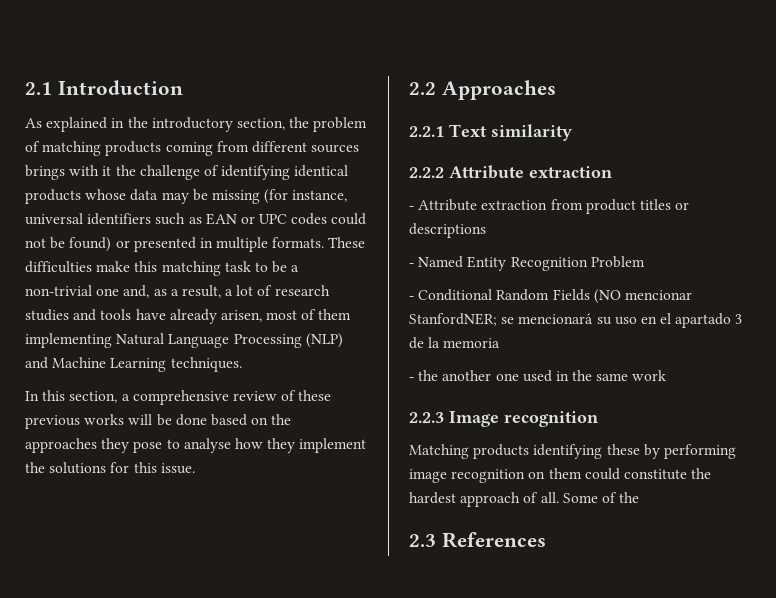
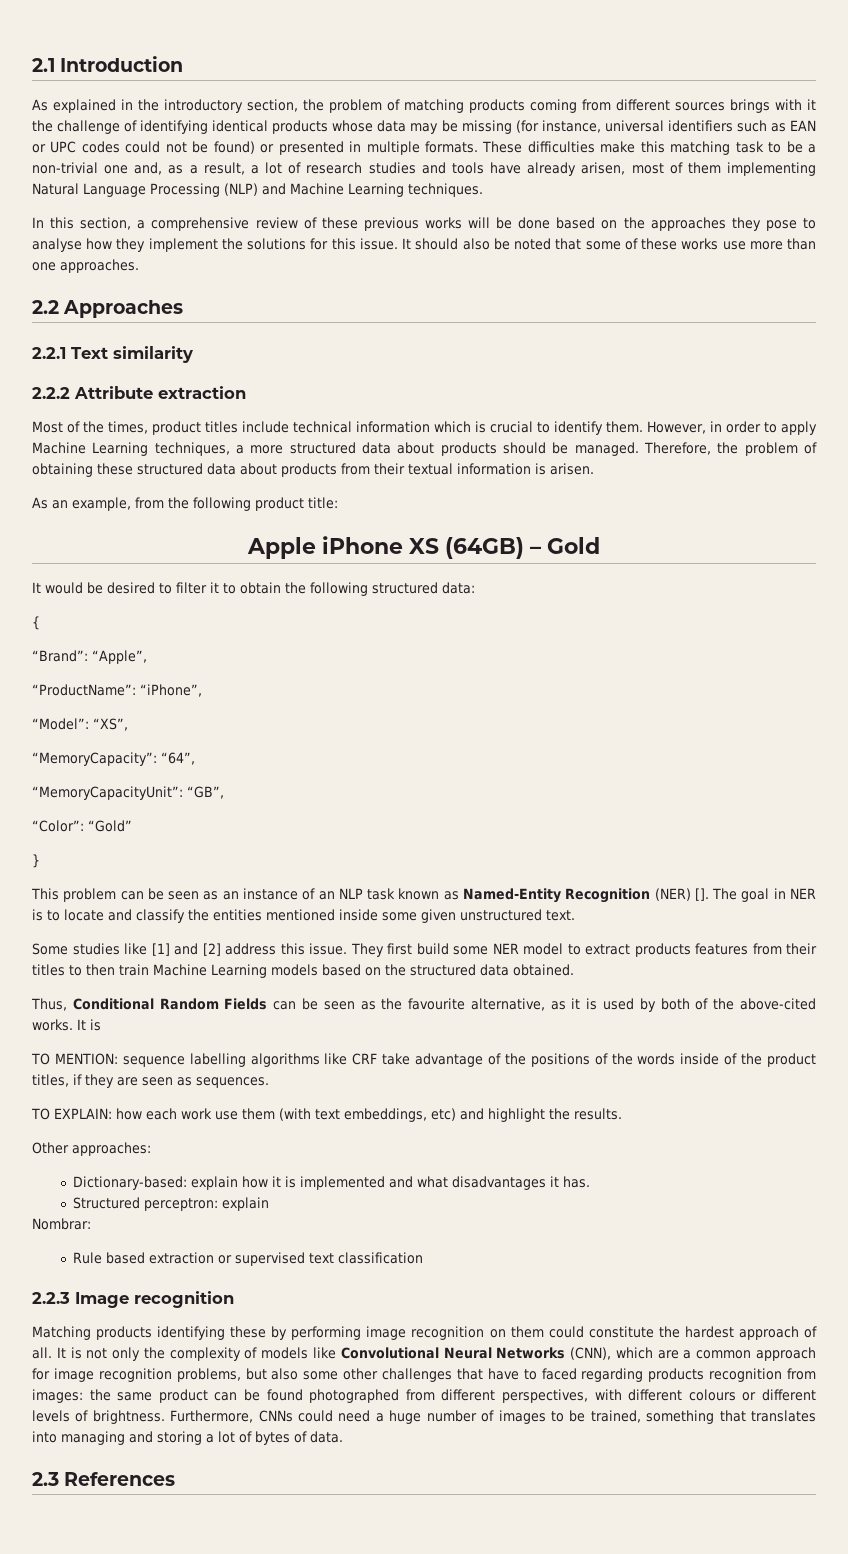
+ It should also be noted that some of these works use more than one approaches.
- - Attribute extraction from product titles or descriptions
- - Named Entity Recognition Problem
- - Conditional Random Fields (NO mencionar StanfordNER; se mencionará su uso en el apartado 3 de la memoria
- - the another one used in the same work
+ Most of the times, product titles include technical information which is crucial to identify them. However, in order to apply Machine Learning techniques, a more structured data about products should be managed. Therefore, the problem of obtaining these structured data about products from their textual information is arisen.
+ As an example, from the following product title:
+ Apple iPhone XS (64GB) – Gold
+ It would be desired to filter it to obtain the following structured data:
+ {
+ “Brand”: “Apple”,
+ “ProductName”: “iPhone”,
+ “Model”: “XS”,
+ “MemoryCapacity”: “64”,
+ “MemoryCapacityUnit”: “GB”,
+ “Color”: “Gold”
+ }
+ This problem can be seen as an instance of an NLP task known as Named-Entity Recognition (NER) []. The goal in NER is to locate and classify the entities mentioned inside some given unstructured text.
+ Some studies like [1] and [2] address this issue. They first build some NER model to extract products features from their titles to then train Machine Learning models based on the structured data obtained.
+ Thus, Conditional Random Fields can be seen as the favourite alternative, as it is used by both of the above-cited works. It is
+ TO MENTION: sequence labelling algorithms like CRF take advantage of the positions of the words inside of the product titles, if they are seen as sequences.
+ TO EXPLAIN: how each work use them (with text embeddings, etc) and highlight the results.
+ Other approaches:
+ Dictionary-based: explain how it is implemented and what disadvantages it has.
+ Structured perceptron: explain
+ Nombrar:
+ Rule based extraction or supervised text classification
- Some of the
+ It is not only the complexity of models like Convolutional Neural Networks (CNN), which are a common approach for image recognition problems, but also some other challenges that have to faced regarding products recognition from images: the same product can be found photographed from different perspectives, with different colours or different levels of brightness. Furthermore, CNNs could need a huge number of images to be trained, something that translates into managing and storing a lot of bytes of data.

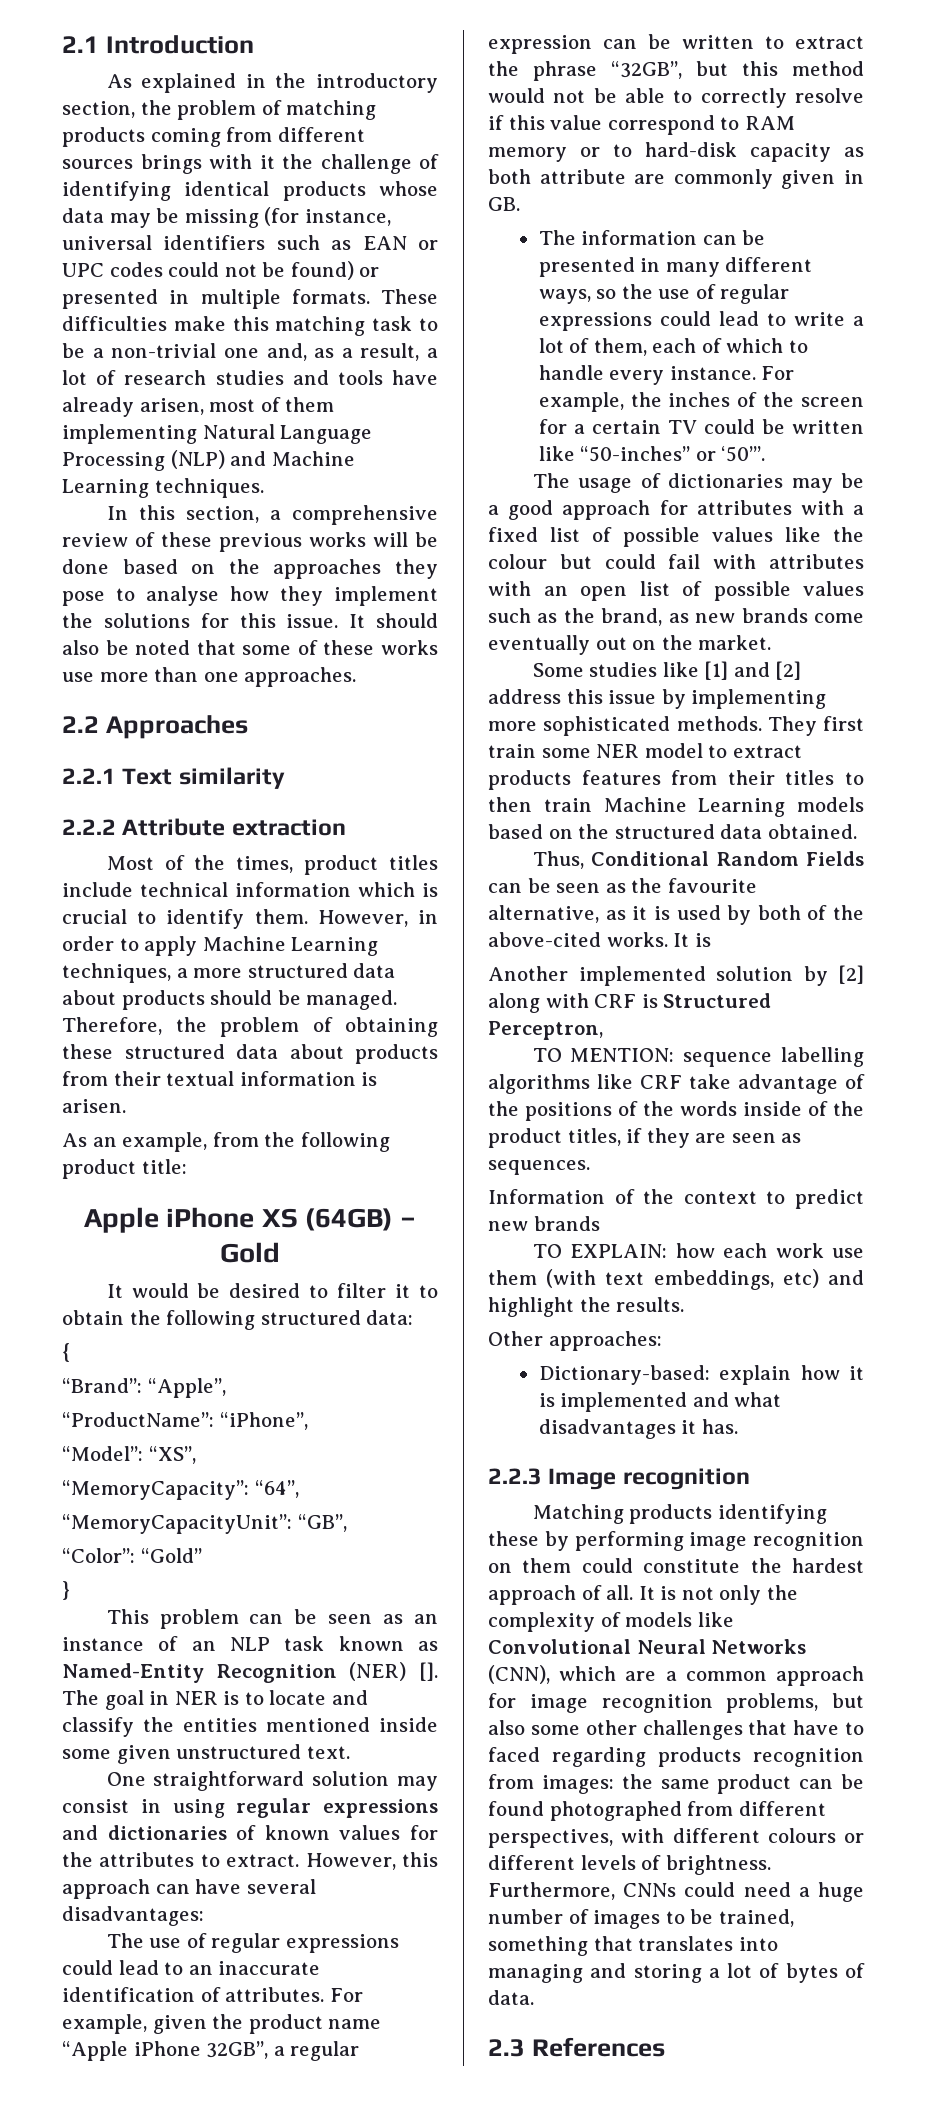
+ One straightforward solution may consist in using regular expressions and dictionaries of known values for the attributes to extract. However, this approach can have several disadvantages:
+ The use of regular expressions could lead to an inaccurate identification of attributes. For example, given the product name “Apple iPhone 32GB”, a regular expression can be written to extract the phrase “32GB”, but this method would not be able to correctly resolve if this value correspond to RAM memory or to hard-disk capacity as both attribute are commonly given in GB.
+ The information can be presented in many different ways, so the use of regular expressions could lead to write a lot of them, each of which to handle every instance. For example, the inches of the screen for a certain TV could be written like “50-inches” or ‘50”’.
+ The usage of dictionaries may be a good approach for attributes with a fixed list of possible values like the colour but could fail with attributes with an open list of possible values such as the brand, as new brands come eventually out on the market.
- Some studies like [1] and [2] address this issue.
+ Some studies like [1] and [2] address this issue by implementing more sophisticated methods.
- They first build some NER model to extract products features from their titles to then train Machine Learning models based on the structured data obtained.
+ They first train some NER model to extract products features from their titles to then train Machine Learning models based on the structured data obtained.
+ Another implemented solution by [2] along with CRF is Structured Perceptron,
+ Information of the context to predict new brands
- Structured perceptron: explain
- Nombrar:
- Rule based extraction or supervised text classification

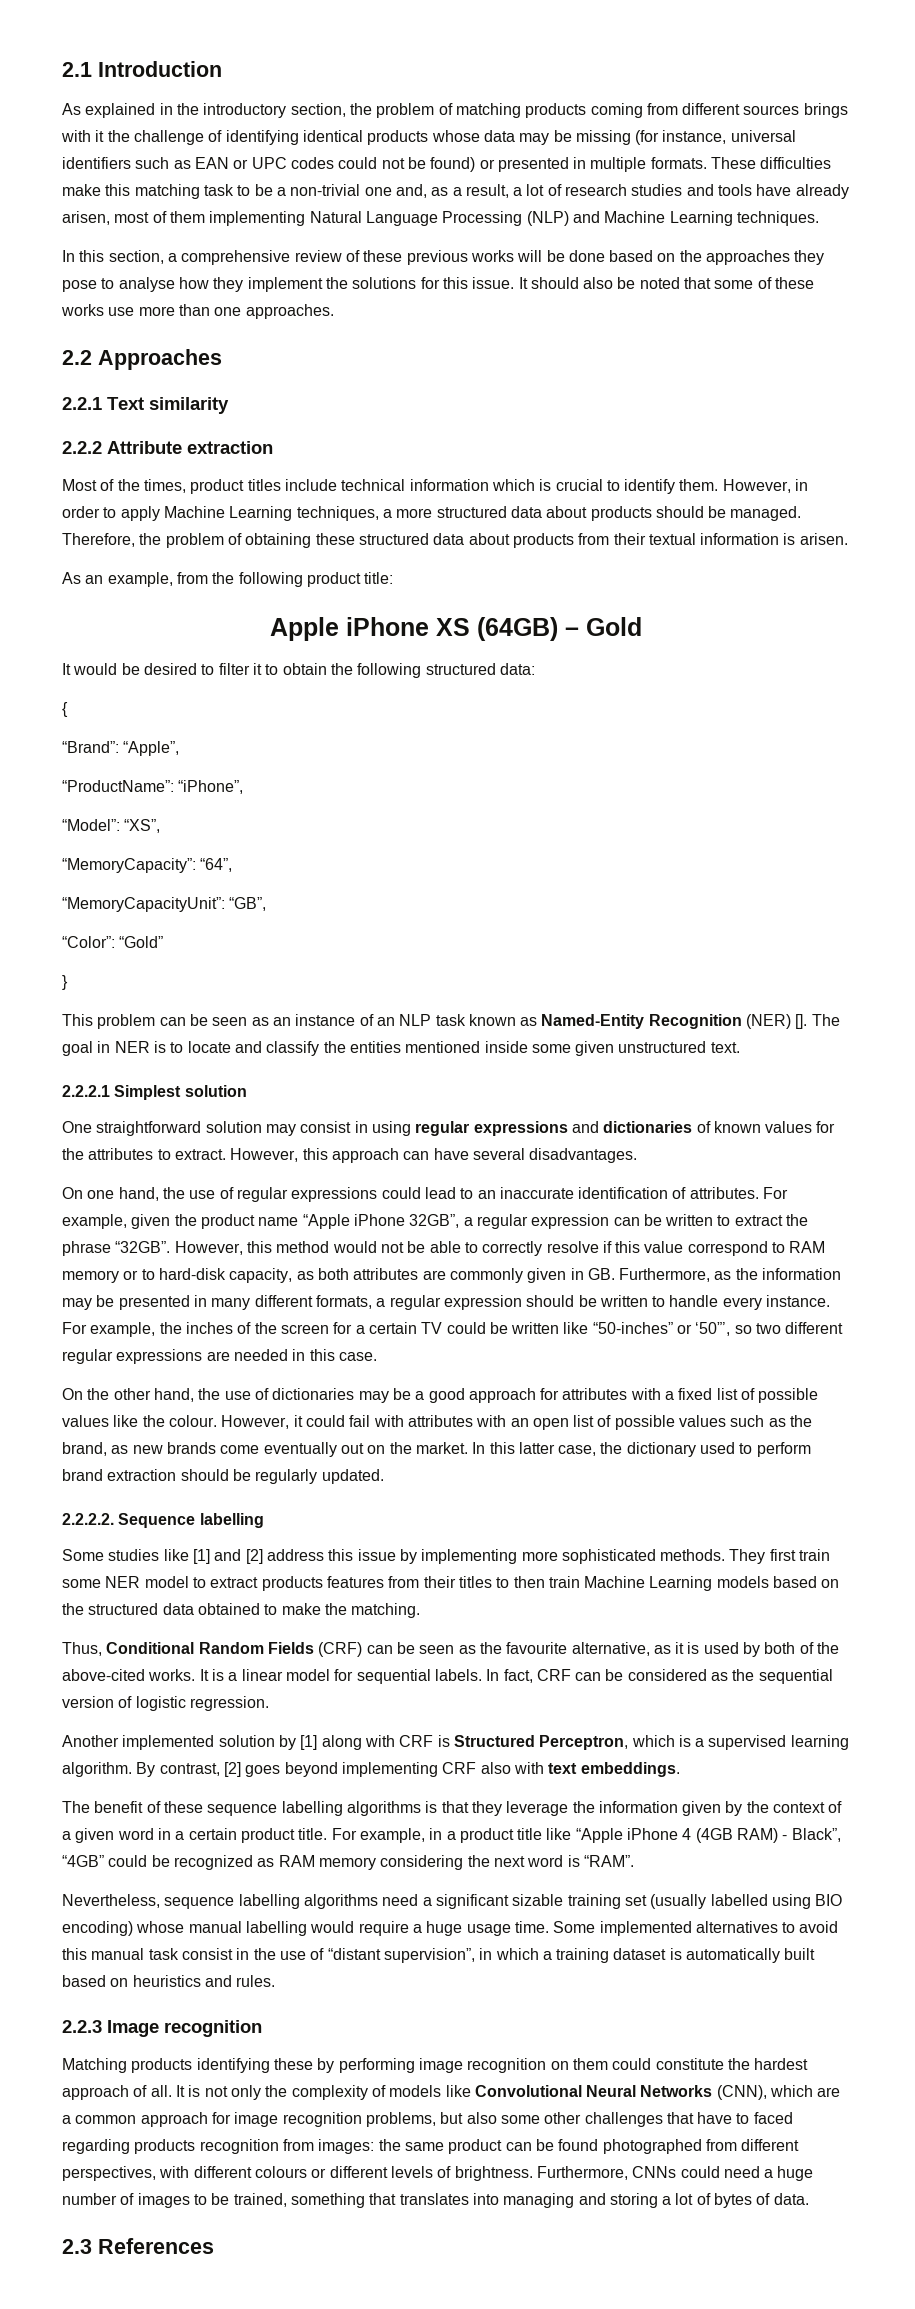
+ 2.2.2.1 Simplest solution
- However, this approach can have several disadvantages:
- The use of regular expressions could lead to an inaccurate identification of attributes.
+ However, this approach can have several disadvantages.
+ On one hand, the use of regular expressions could lead to an inaccurate identification of attributes.
- For example, given the product name “Apple iPhone 32GB”, a regular expression can be written to extract the phrase “32GB”, but this method would not be able to correctly resolve if this value correspond to RAM memory or to hard-disk capacity as both attribute are commonly given in GB.
- The information can be presented in many different ways, so the use of regular expressions could lead to write a lot of them, each of which to handle every instance.
+ For example, given the product name “Apple iPhone 32GB”, a regular expression can be written to extract the phrase “32GB”. However, this method would not be able to correctly resolve if this value correspond to RAM memory or to hard-disk capacity, as both attributes are commonly given in GB. Furthermore, as the information may be presented in many different formats, a regular expression should be written to handle every instance.
- For example, the inches of the screen for a certain TV could be written like “50-inches” or ‘50”’.
- The usage of dictionaries may be a good approach for attributes with a fixed list of possible values like the colour but could fail with attributes with an open list of possible values such as the brand, as new brands come eventually out on the market.
+ For example, the inches of the screen for a certain TV could be written like “50-inches” or ‘50”’, so two different regular expressions are needed in this case.
+ On the other hand, the use of dictionaries may be a good approach for attributes with a fixed list of possible values like the colour. However, it could fail with attributes with an open list of possible values such as the brand, as new brands come eventually out on the market. In this latter case, the dictionary used to perform brand extraction should be regularly updated.
+ 2.2.2.2. Sequence labelling
- They first train some NER model to extract products features from their titles to then train Machine Learning models based on the structured data obtained.
+ They first train some NER model to extract products features from their titles to then train Machine Learning models based on the structured data obtained to make the matching.
- Thus, Conditional Random Fields can be seen as the favourite alternative, as it is used by both of the above-cited works. It is
+ Thus, Conditional Random Fields (CRF) can be seen as the favourite alternative, as it is used by both of the above-cited works. It is a linear model for sequential labels. In fact, CRF can be considered as the sequential version of logistic regression.
- Another implemented solution by [2] along with CRF is Structured Perceptron,
- TO MENTION: sequence labelling algorithms like CRF take advantage of the positions of the words inside of the product titles, if they are seen as sequences.
- Information of the context to predict new brands
- TO EXPLAIN: how each work use them (with text embeddings, etc) and highlight the results.
- Other approaches:
- Dictionary-based: explain how it is implemented and what disadvantages it has.
+ Another implemented solution by [1] along with CRF is Structured Perceptron, which is a supervised learning algorithm. By contrast, [2] goes beyond implementing CRF also with text embeddings.
+ The benefit of these sequence labelling algorithms is that they leverage the information given by the context of a given word in a certain product title. For example, in a product title like “Apple iPhone 4 (4GB RAM) - Black”, “4GB” could be recognized as RAM memory considering the next word is “RAM”.
+ Nevertheless, sequence labelling algorithms need a significant sizable training set (usually labelled using BIO encoding) whose manual labelling would require a huge usage time. Some implemented alternatives to avoid this manual task consist in the use of “distant supervision”, in which a training dataset is automatically built based on heuristics and rules.

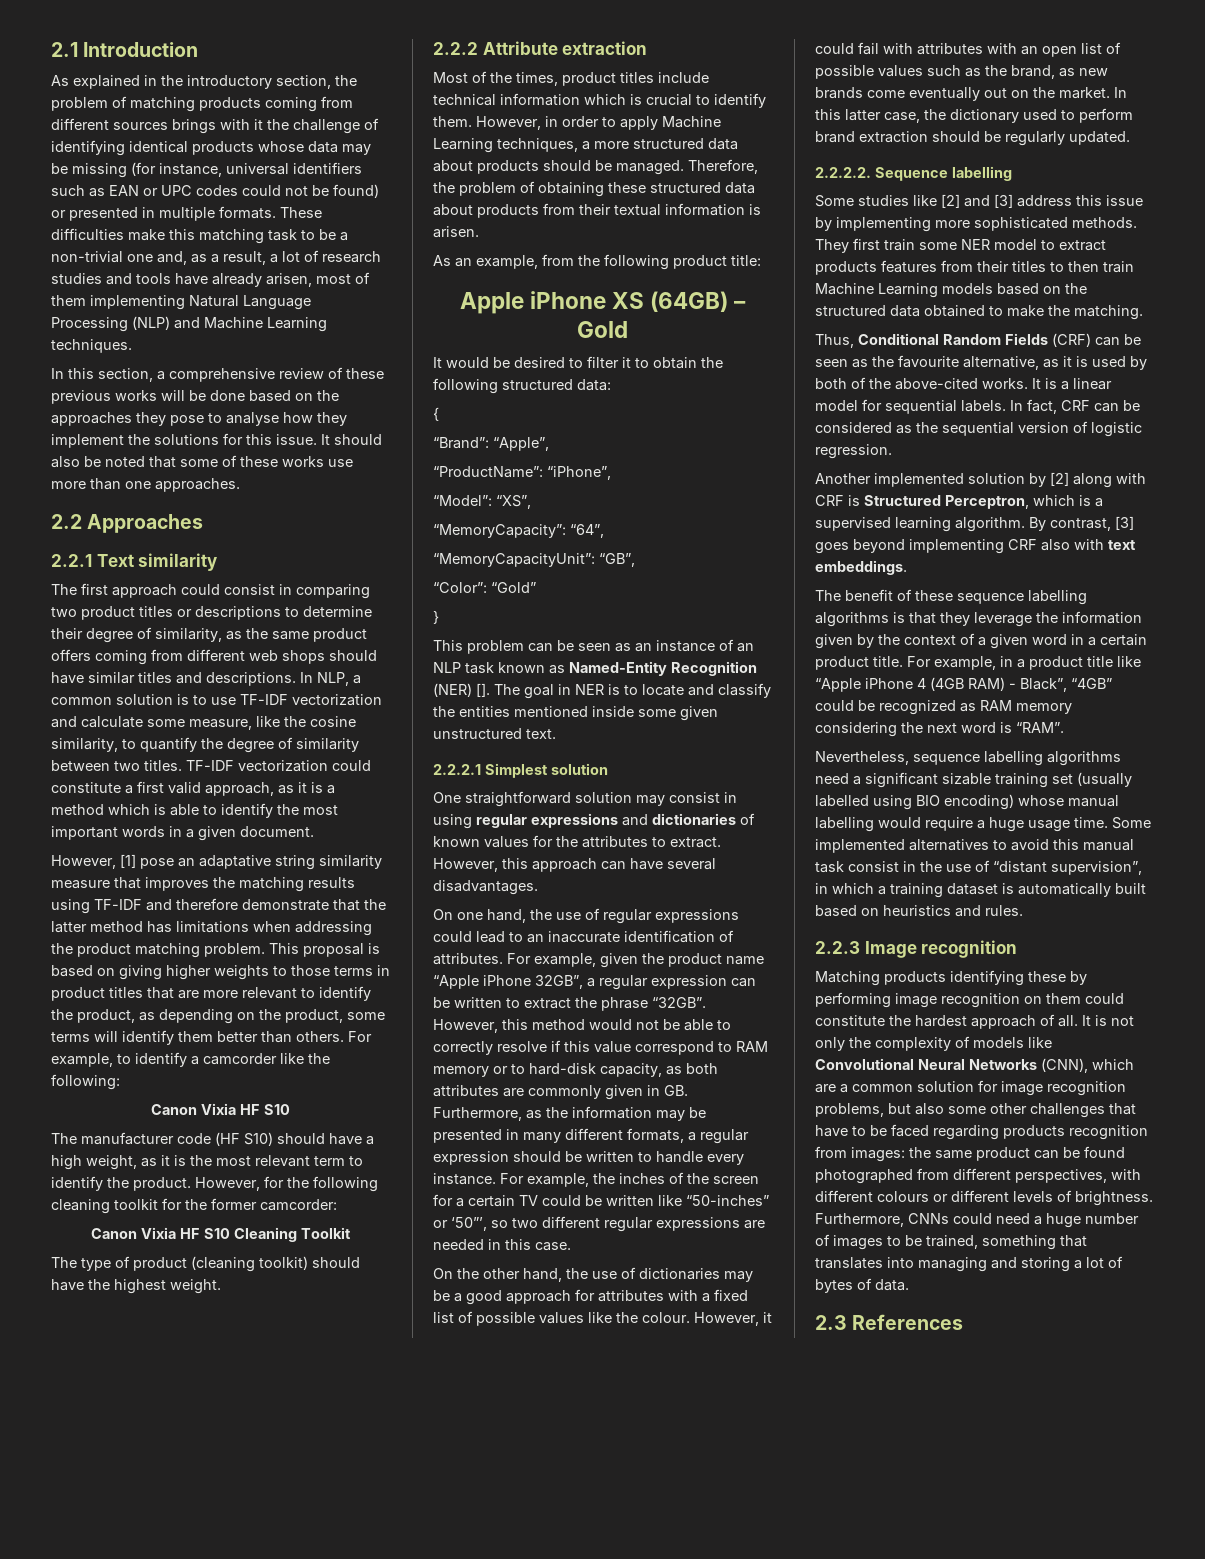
+ The first approach could consist in comparing two product titles or descriptions to determine their degree of similarity, as the same product offers coming from different web shops should have similar titles and descriptions. In NLP, a common solution is to use TF-IDF vectorization and calculate some measure, like the cosine similarity, to quantify the degree of similarity between two titles. TF-IDF vectorization could constitute a first valid approach, as it is a method which is able to identify the most important words in a given document.
+ However, [1] pose an adaptative string similarity measure that improves the matching results using TF-IDF and therefore demonstrate that the latter method has limitations when addressing the product matching problem. This proposal is based on giving higher weights to those terms in product titles that are more relevant to identify the product, as depending on the product, some terms will identify them better than others. For example, to identify a camcorder like the following:
+ Canon Vixia HF S10
+ The manufacturer code (HF S10) should have a high weight, as it is the most relevant term to identify the product. However, for the following cleaning toolkit for the former camcorder:
+ Canon Vixia HF S10 Cleaning Toolkit
+ The type of product (cleaning toolkit) should have the highest weight.
- Some studies like [1] and [2] address this issue by implementing more sophisticated methods.
+ Some studies like [2] and [3] address this issue by implementing more sophisticated methods.
- Another implemented solution by [1] along with CRF is Structured Perceptron, which is a supervised learning algorithm.
+ Another implemented solution by [2] along with CRF is Structured Perceptron, which is a supervised learning algorithm.
- By contrast, [2] goes beyond implementing CRF also with text embeddings.
+ By contrast, [3] goes beyond implementing CRF also with text embeddings.
- It is not only the complexity of models like Convolutional Neural Networks (CNN), which are a common approach for image recognition problems, but also some other challenges that have to faced regarding products recognition from images: the same product can be found photographed from different perspectives, with different colours or different levels of brightness.
+ It is not only the complexity of models like Convolutional Neural Networks (CNN), which are a common solution for image recognition problems, but also some other challenges that have to be faced regarding products recognition from images: the same product can be found photographed from different perspectives, with different colours or different levels of brightness.

